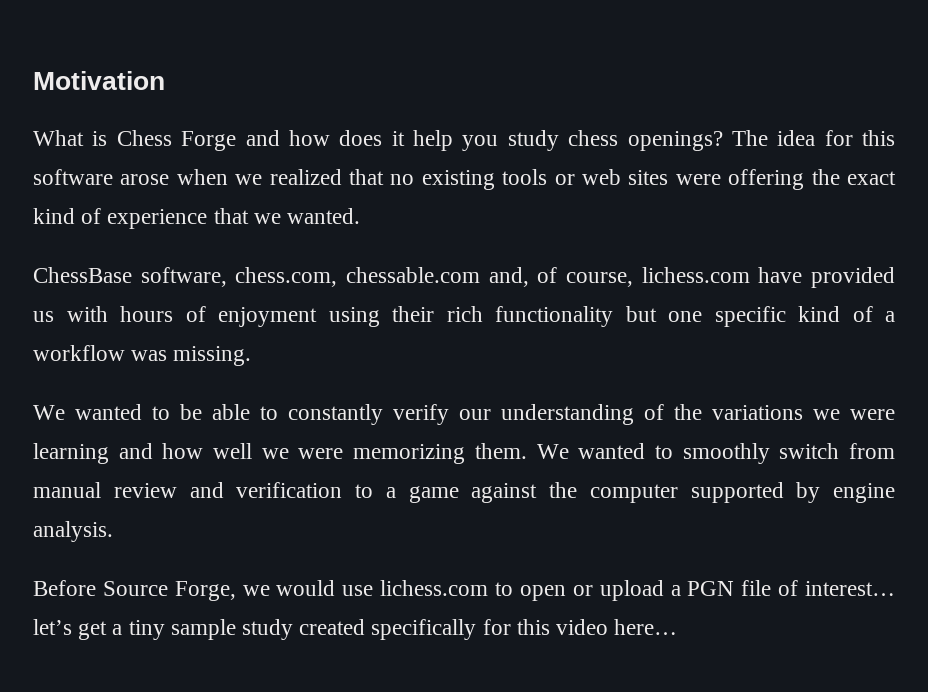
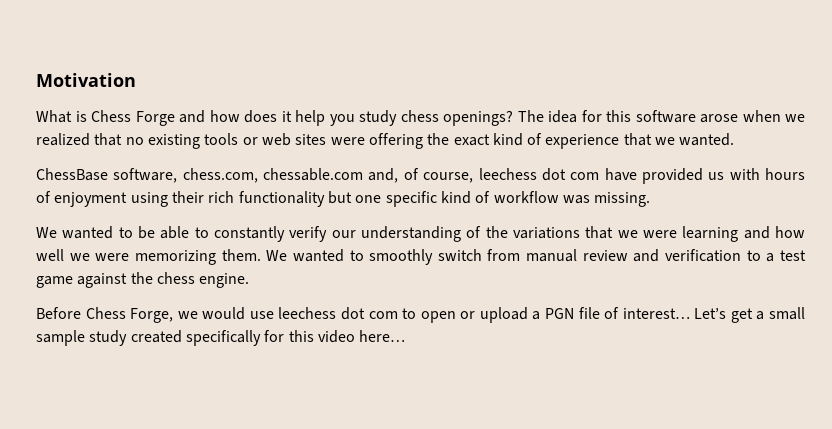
- ChessBase software, chess.com, chessable.com and, of course, lichess.com have provided us with hours of enjoyment using their rich functionality but one specific kind of a workflow was missing.
+ ChessBase software, chess.com, chessable.com and, of course, leechess dot com have provided us with hours of enjoyment using their rich functionality but one specific kind of workflow was missing.
- We wanted to be able to constantly verify our understanding of the variations we were learning and how well we were memorizing them.
+ We wanted to be able to constantly verify our understanding of the variations that we were learning and how well we were memorizing them.
- We wanted to smoothly switch from manual review and verification to a game against the computer supported by engine analysis.
+ We wanted to smoothly switch from manual review and verification to a test game against the chess engine.
- Before Source Forge, we would use lichess.com to open or upload a PGN file of interest… let’s get a tiny sample study created specifically for this video here…
+ Before Chess Forge, we would use leechess dot com to open or upload a PGN file of interest… Let’s get a small sample study created specifically for this video here…

